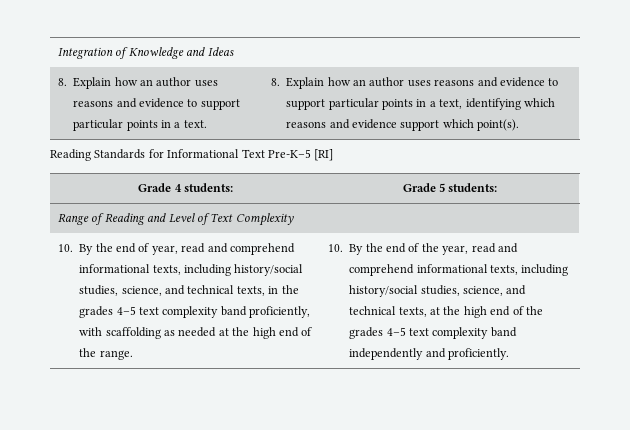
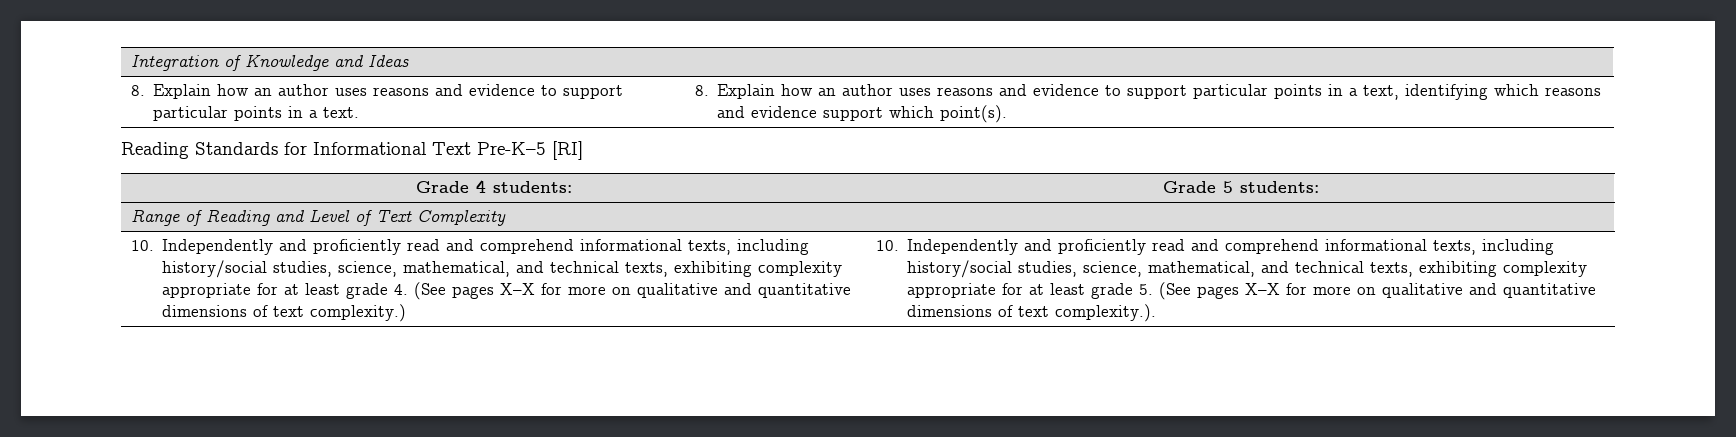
- 10. By the end of year, read and comprehend informational texts, including history/social studies, science, and technical texts, in the grades 4–5 text complexity band proficiently, with scaffolding as needed at the high end of the range. | 10. By the end of the year, read and comprehend informational texts, including history/social studies, science, and technical texts, at the high end of the grades 4–5 text complexity band independently and proficiently.
+ 10. Independently and proficiently read and comprehend informational texts, including history/social studies, science, mathematical, and technical texts, exhibiting complexity appropriate for at least grade 4. (See pages X–X for more on qualitative and quantitative dimensions of text complexity.) | 10. Independently and proficiently read and comprehend informational texts, including history/social studies, science, mathematical, and technical texts, exhibiting complexity appropriate for at least grade 5. (See pages X–X for more on qualitative and quantitative dimensions of text complexity.).

